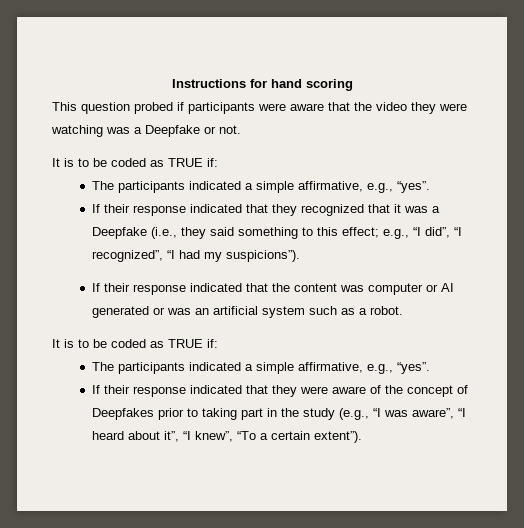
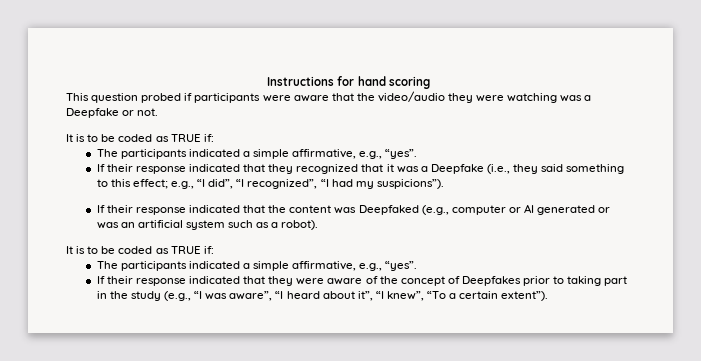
- This question probed if participants were aware that the video they were watching was a Deepfake or not.
+ This question probed if participants were aware that the video/audio they were watching was a Deepfake or not.
- If their response indicated that the content was computer or AI generated or was an artificial system such as a robot.
+ If their response indicated that the content was Deepfaked (e.g., computer or AI generated or was an artificial system such as a robot).

